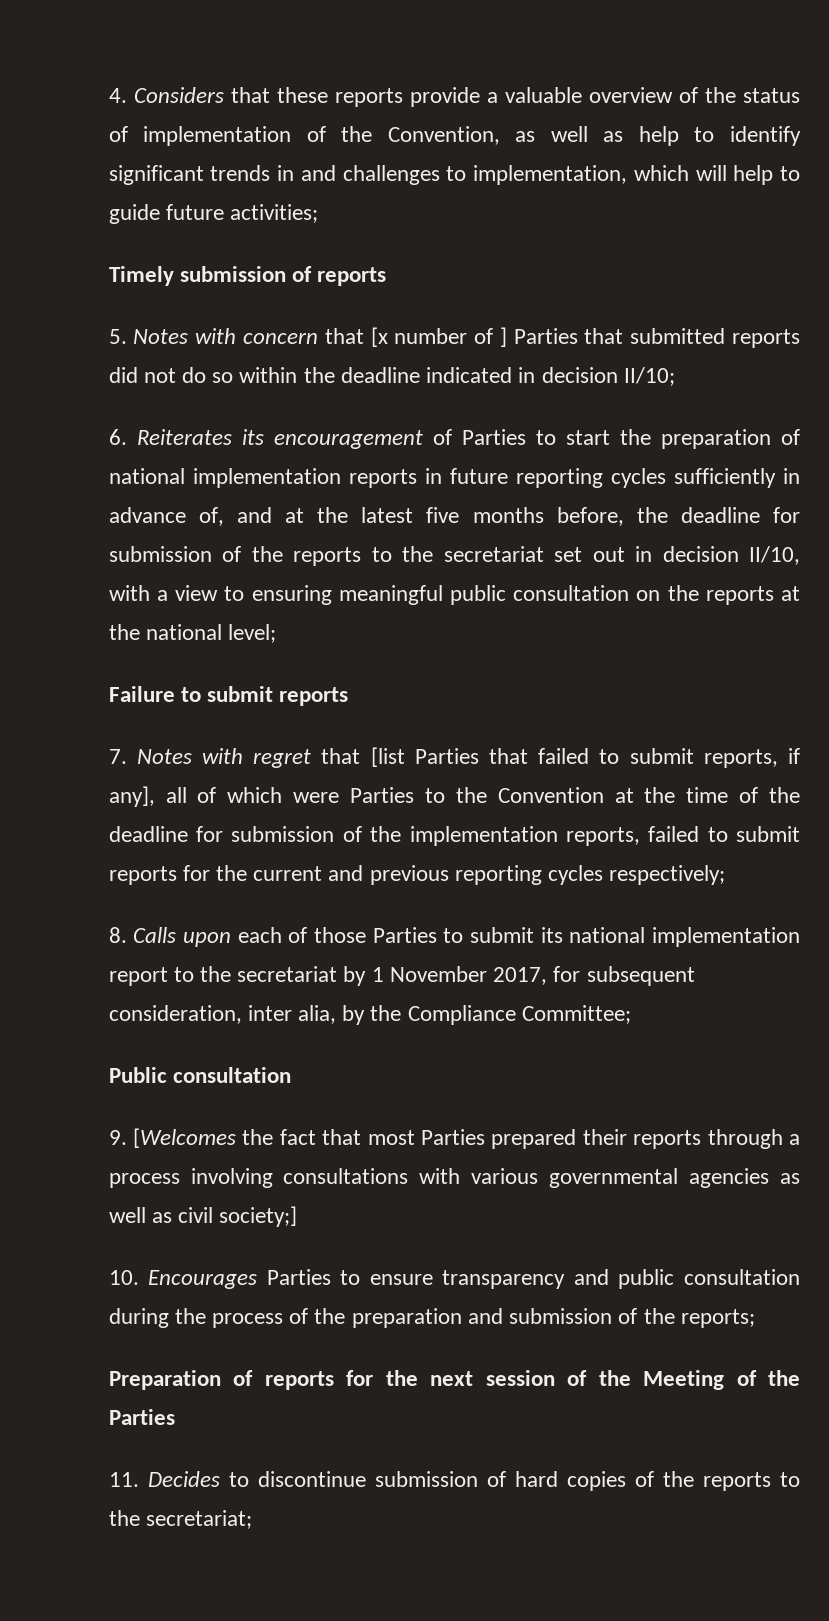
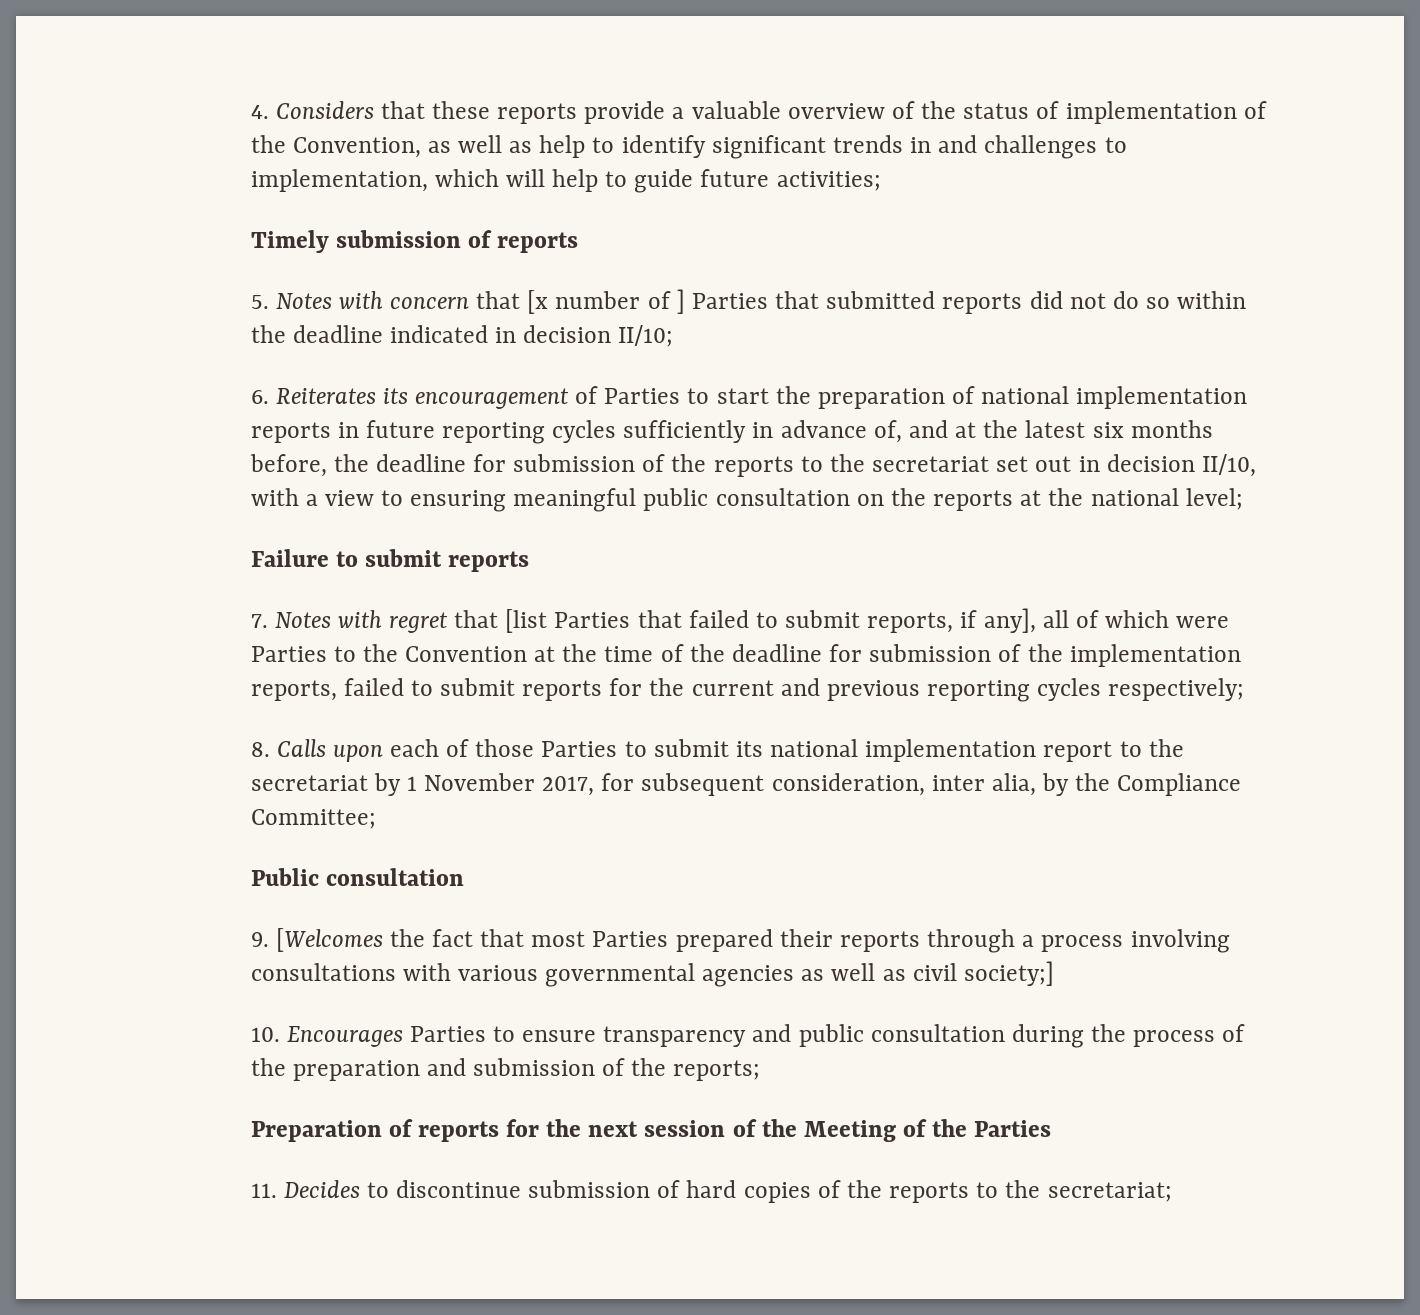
- 6. Reiterates its encouragement of Parties to start the preparation of national implementation reports in future reporting cycles sufficiently in advance of, and at the latest five months before, the deadline for submission of the reports to the secretariat set out in decision II/10, with a view to ensuring meaningful public consultation on the reports at the national level;
+ 6. Reiterates its encouragement of Parties to start the preparation of national implementation reports in future reporting cycles sufficiently in advance of, and at the latest six months before, the deadline for submission of the reports to the secretariat set out in decision II/10, with a view to ensuring meaningful public consultation on the reports at the national level;

